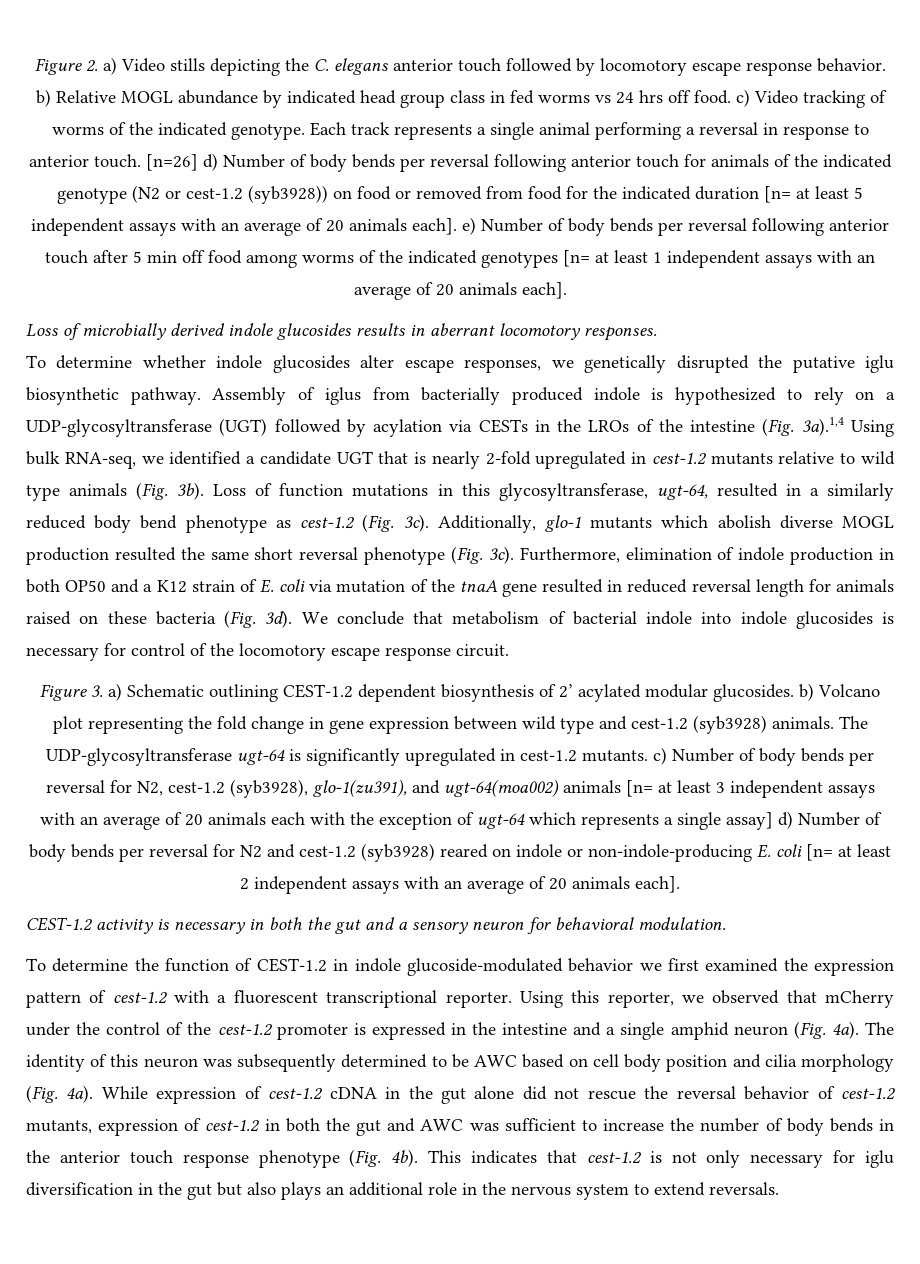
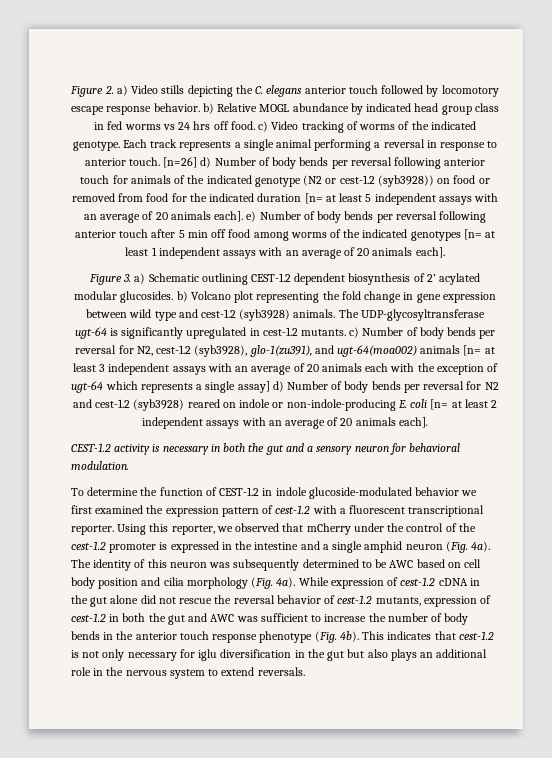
- Loss of microbially derived indole glucosides results in aberrant locomotory responses.
- To determine whether indole glucosides alter escape responses, we genetically disrupted the putative iglu biosynthetic pathway. Assembly of iglus from bacterially produced indole is hypothesized to rely on a UDP-glycosyltransferase (UGT) followed by acylation via CESTs in the LROs of the intestine (Fig. 3a).1,4 Using bulk RNA-seq, we identified a candidate UGT that is nearly 2-fold upregulated in cest-1.2 mutants relative to wild type animals (Fig. 3b). Loss of function mutations in this glycosyltransferase, ugt-64, resulted in a similarly reduced body bend phenotype as cest-1.2 (Fig. 3c). Additionally, glo-1 mutants which abolish diverse MOGL production resulted the same short reversal phenotype (Fig. 3c). Furthermore, elimination of indole production in both OP50 and a K12 strain of E. coli via mutation of the tnaA gene resulted in reduced reversal length for animals raised on these bacteria (Fig. 3d). We conclude that metabolism of bacterial indole into indole glucosides is necessary for control of the locomotory escape response circuit.

